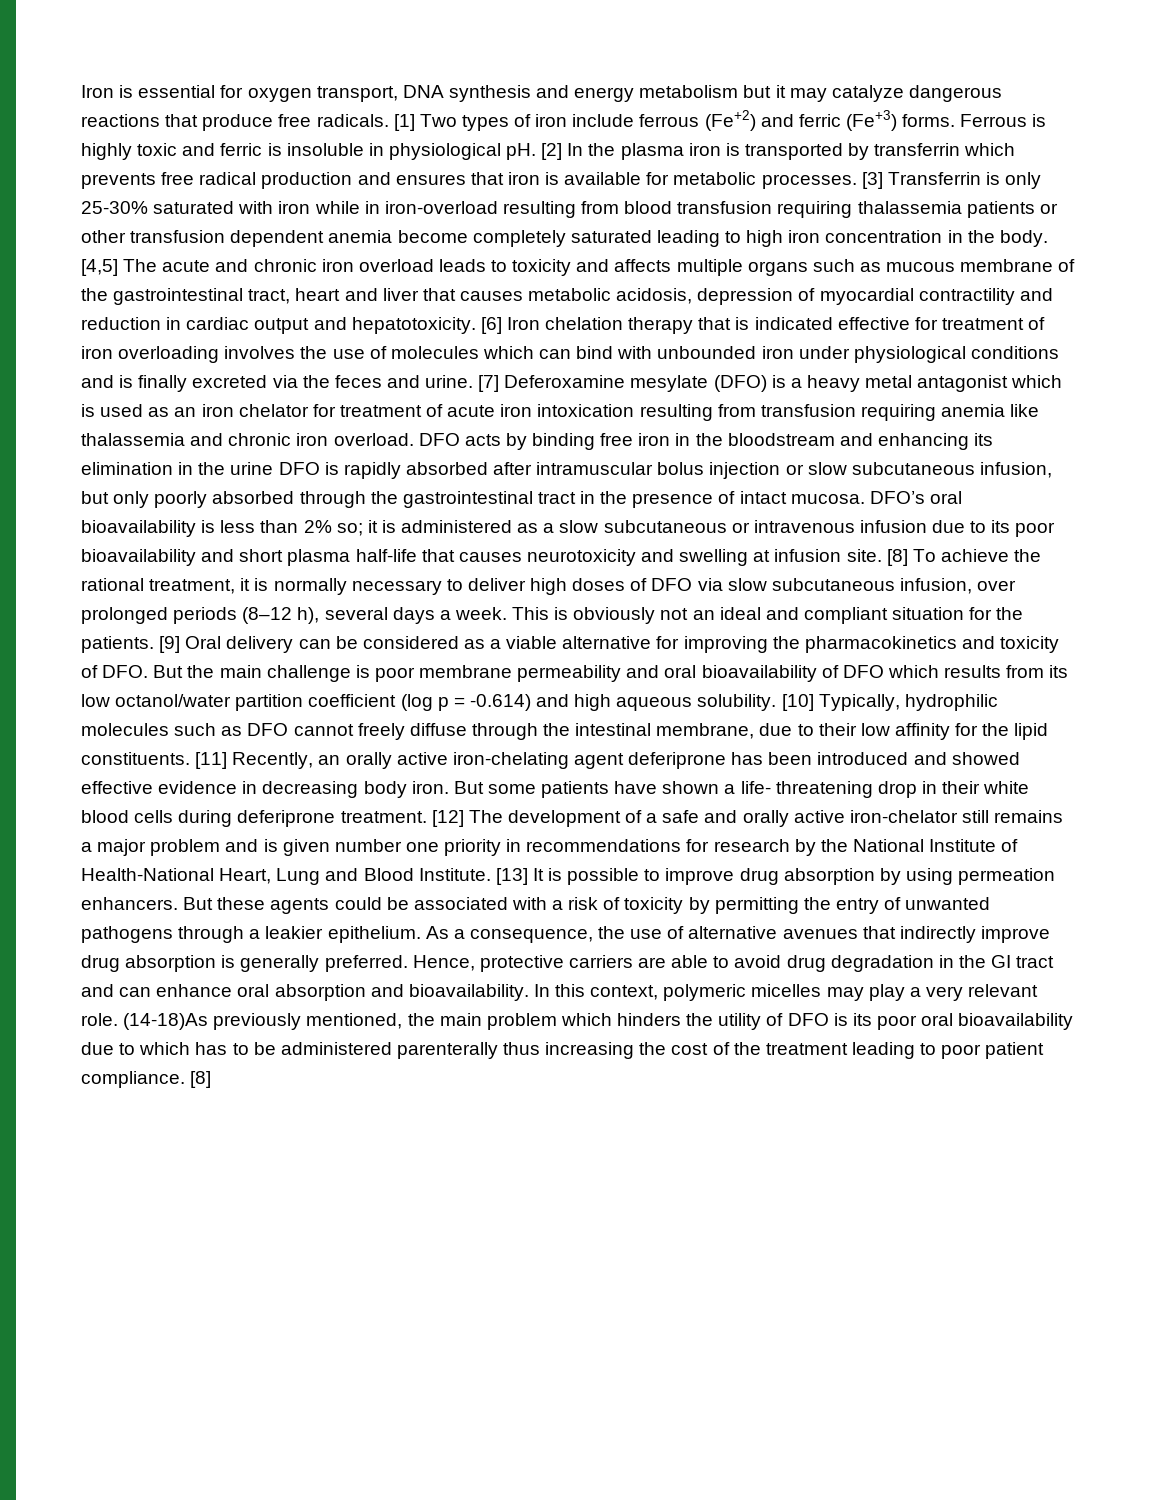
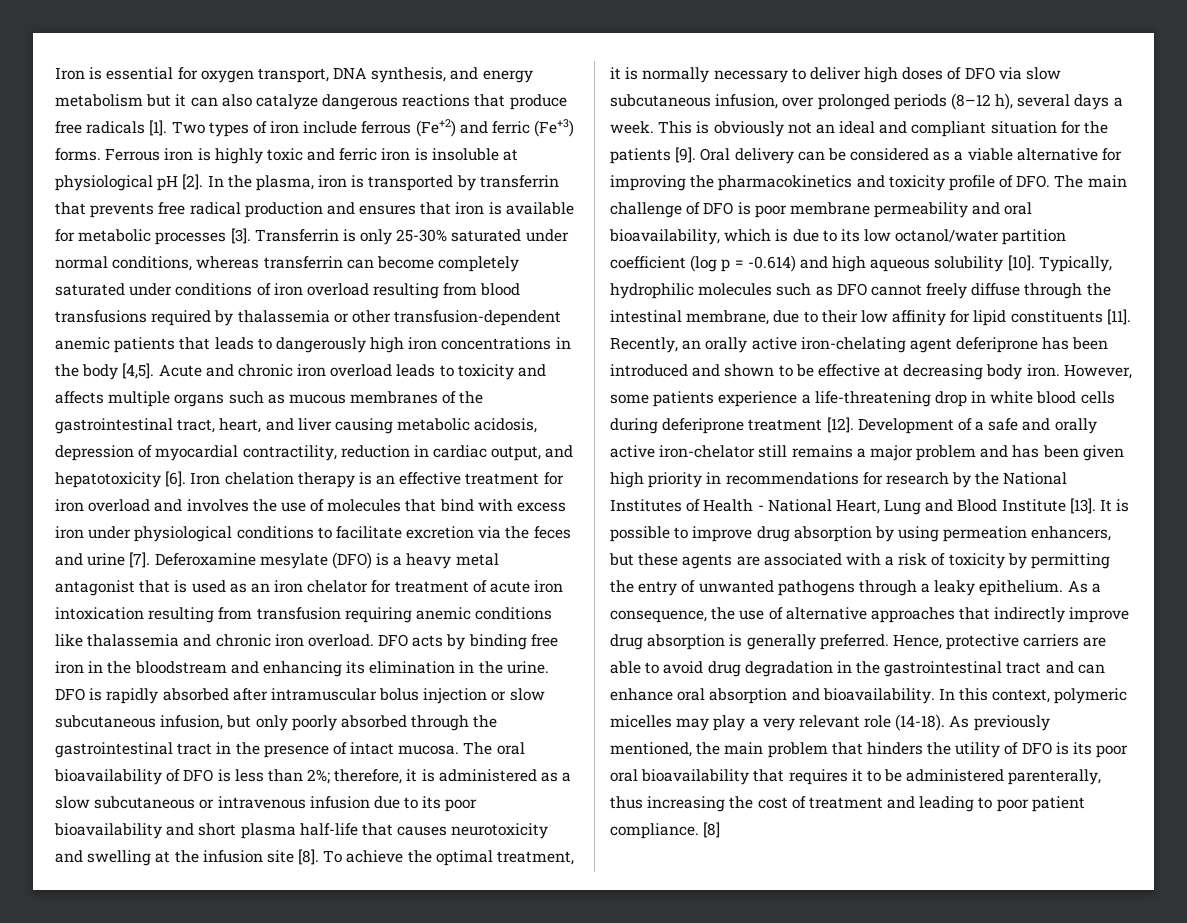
- Iron is essential for oxygen transport, DNA synthesis and energy metabolism but it may catalyze dangerous reactions that produce free radicals. [1] Two types of iron include ferrous (Fe+2) and ferric (Fe+3) forms.
+ Iron is essential for oxygen transport, DNA synthesis, and energy metabolism but it can also catalyze dangerous reactions that produce free radicals [1]. Two types of iron include ferrous (Fe+2) and ferric (Fe+3) forms.
- Ferrous is highly toxic and ferric is insoluble in physiological pH. [2] In the plasma iron is transported by transferrin which prevents free radical production and ensures that iron is available for metabolic processes. [3] Transferrin is only 25-30% saturated with iron while in iron-overload resulting from blood transfusion requiring thalassemia patients or other transfusion dependent anemia become completely saturated leading to high iron concentration in the body. [4,5] The acute and chronic iron overload leads to toxicity and affects multiple organs such as mucous membrane of the gastrointestinal tract, heart and liver that causes metabolic acidosis, depression of myocardial contractility and reduction in cardiac output and hepatotoxicity. [6] Iron chelation therapy that is indicated effective for treatment of iron overloading involves the use of molecules which can bind with unbounded iron under physiological conditions and is finally excreted via the feces and urine. [7] Deferoxamine mesylate (DFO) is a heavy metal antagonist which is used as an iron chelator for treatment of acute iron intoxication resulting from transfusion requiring anemia like thalassemia and chronic iron overload.
+ Ferrous iron is highly toxic and ferric iron is insoluble at physiological pH [2]. In the plasma, iron is transported by transferrin that prevents free radical production and ensures that iron is available for metabolic processes [3]. Transferrin is only 25-30% saturated under normal conditions, whereas transferrin can become completely saturated under conditions of iron overload resulting from blood transfusions required by thalassemia or other transfusion-dependent anemic patients that leads to dangerously high iron concentrations in the body [4,5]. Acute and chronic iron overload leads to toxicity and affects multiple organs such as mucous membranes of the gastrointestinal tract, heart, and liver causing metabolic acidosis, depression of myocardial contractility, reduction in cardiac output, and hepatotoxicity [6]. Iron chelation therapy is an effective treatment for iron overload and involves the use of molecules that bind with excess iron under physiological conditions to facilitate excretion via the feces and urine [7]. Deferoxamine mesylate (DFO) is a heavy metal antagonist that is used as an iron chelator for treatment of acute iron intoxication resulting from transfusion requiring anemic conditions like thalassemia and chronic iron overload.
- DFO acts by binding free iron in the bloodstream and enhancing its elimination in the urine DFO is rapidly absorbed after intramuscular bolus injection or slow subcutaneous infusion, but only poorly absorbed through the gastrointestinal tract in the presence of intact mucosa.
+ DFO acts by binding free iron in the bloodstream and enhancing its elimination in the urine. DFO is rapidly absorbed after intramuscular bolus injection or slow subcutaneous infusion, but only poorly absorbed through the gastrointestinal tract in the presence of intact mucosa.
- DFO’s oral bioavailability is less than 2% so; it is administered as a slow subcutaneous or intravenous infusion due to its poor bioavailability and short plasma half-life that causes neurotoxicity and swelling at infusion site. [8] To achieve the rational treatment, it is normally necessary to deliver high doses of DFO via slow subcutaneous infusion, over prolonged periods (8–12 h), several days a week.
+ The oral bioavailability of DFO is less than 2%; therefore, it is administered as a slow subcutaneous or intravenous infusion due to its poor bioavailability and short plasma half-life that causes neurotoxicity and swelling at the infusion site [8]. To achieve the optimal treatment, it is normally necessary to deliver high doses of DFO via slow subcutaneous infusion, over prolonged periods (8–12 h), several days a week.
- This is obviously not an ideal and compliant situation for the patients. [9] Oral delivery can be considered as a viable alternative for improving the pharmacokinetics and toxicity of DFO. But the main challenge is poor membrane permeability and oral bioavailability of DFO which results from its low octanol/water partition coefficient (log p = -0.614) and high aqueous solubility. [10] Typically, hydrophilic molecules such as DFO cannot freely diffuse through the intestinal membrane, due to their low affinity for the lipid constituents. [11] Recently, an orally active iron-chelating agent deferiprone has been introduced and showed effective evidence in decreasing body iron.
+ This is obviously not an ideal and compliant situation for the patients [9]. Oral delivery can be considered as a viable alternative for improving the pharmacokinetics and toxicity profile of DFO. The main challenge of DFO is poor membrane permeability and oral bioavailability, which is due to its low octanol/water partition coefficient (log p = -0.614) and high aqueous solubility [10]. Typically, hydrophilic molecules such as DFO cannot freely diffuse through the intestinal membrane, due to their low affinity for lipid constituents [11]. Recently, an orally active iron-chelating agent deferiprone has been introduced and shown to be effective at decreasing body iron.
- But some patients have shown a life- threatening drop in their white blood cells during deferiprone treatment. [12] The development of a safe and orally active iron-chelator still remains a major problem and is given number one priority in recommendations for research by the National Institute of Health-National Heart, Lung and Blood Institute. [13] It is possible to improve drug absorption by using permeation enhancers. But these agents could be associated with a risk of toxicity by permitting the entry of unwanted pathogens through a leakier epithelium.
+ However, some patients experience a life-threatening drop in white blood cells during deferiprone treatment [12]. Development of a safe and orally active iron-chelator still remains a major problem and has been given high priority in recommendations for research by the National Institutes of Health - National Heart, Lung and Blood Institute [13]. It is possible to improve drug absorption by using permeation enhancers, but these agents are associated with a risk of toxicity by permitting the entry of unwanted pathogens through a leaky epithelium.
- As a consequence, the use of alternative avenues that indirectly improve drug absorption is generally preferred.
+ As a consequence, the use of alternative approaches that indirectly improve drug absorption is generally preferred.
- Hence, protective carriers are able to avoid drug degradation in the GI tract and can enhance oral absorption and bioavailability.
+ Hence, protective carriers are able to avoid drug degradation in the gastrointestinal tract and can enhance oral absorption and bioavailability.
- In this context, polymeric micelles may play a very relevant role. (14-18)As previously mentioned, the main problem which hinders the utility of DFO is its poor oral bioavailability due to which has to be administered parenterally thus increasing the cost of the treatment leading to poor patient compliance.
+ In this context, polymeric micelles may play a very relevant role (14-18). As previously mentioned, the main problem that hinders the utility of DFO is its poor oral bioavailability that requires it to be administered parenterally, thus increasing the cost of treatment and leading to poor patient compliance.

